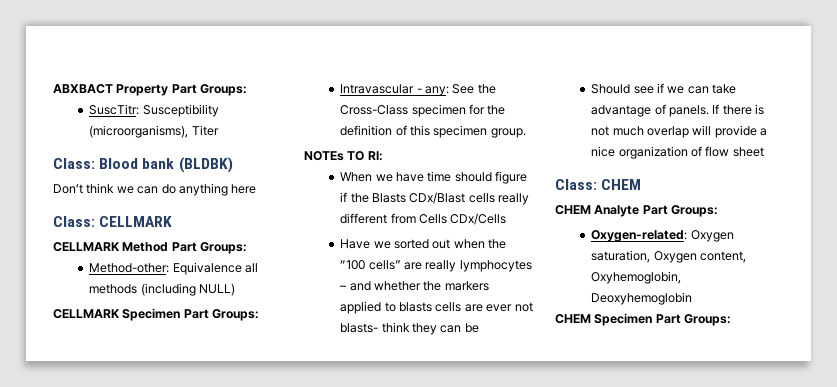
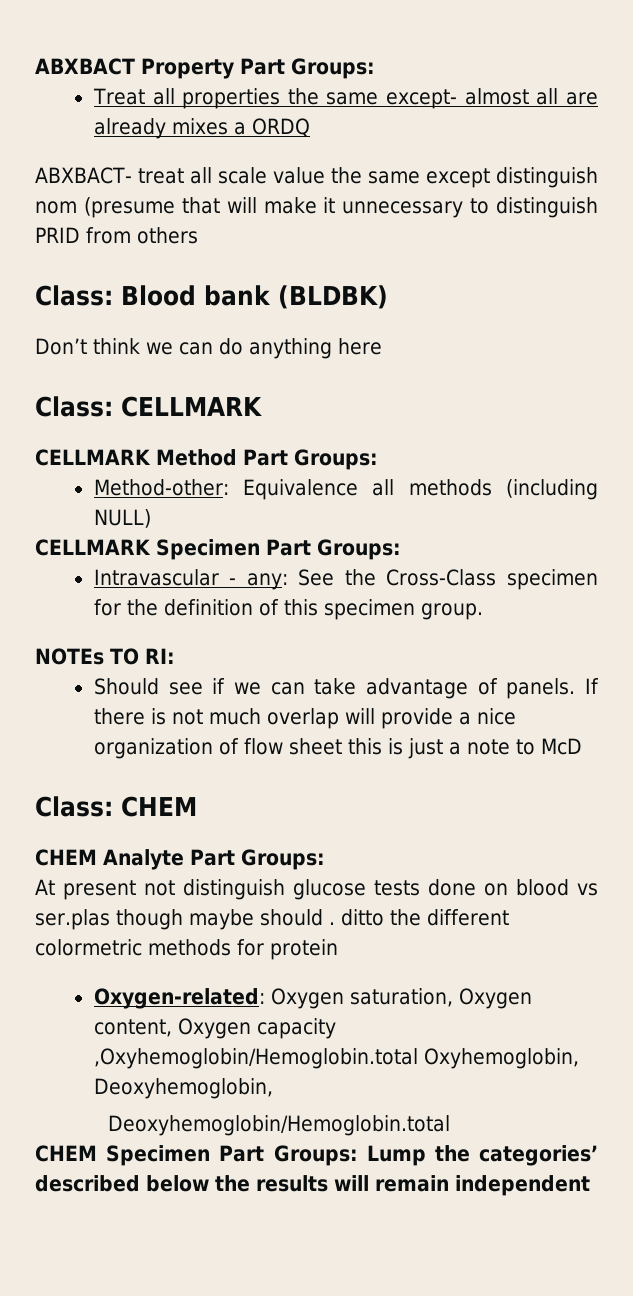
- SuscTitr: Susceptibility (microorganisms), Titer
+ Treat all properties the same except- almost all are already mixes a ORDQ
+ ABXBACT- treat all scale value the same except distinguish nom (presume that will make it unnecessary to distinguish PRID from others
- When we have time should figure if the Blasts CDx/Blast cells really different from Cells CDx/Cells
- Have we sorted out when the “100 cells” are really lymphocytes – and whether the markers applied to blasts cells are ever not blasts- think they can be
- If there is not much overlap will provide a nice organization of flow sheet
+ If there is not much overlap will provide a nice organization of flow sheet this is just a note to McD
+ At present not distinguish glucose tests done on blood vs ser.plas though maybe should . ditto the different colormetric methods for protein
- Oxygen-related: Oxygen saturation, Oxygen content, Oxyhemoglobin, Deoxyhemoglobin
- CHEM Specimen Part Groups:
+ Oxygen-related: Oxygen saturation, Oxygen content, Oxygen capacity ,Oxyhemoglobin/Hemoglobin.total Oxyhemoglobin, Deoxyhemoglobin,
+ Deoxyhemoglobin/Hemoglobin.total
+ CHEM Specimen Part Groups: Lump the categories’ described below the results will remain independent

